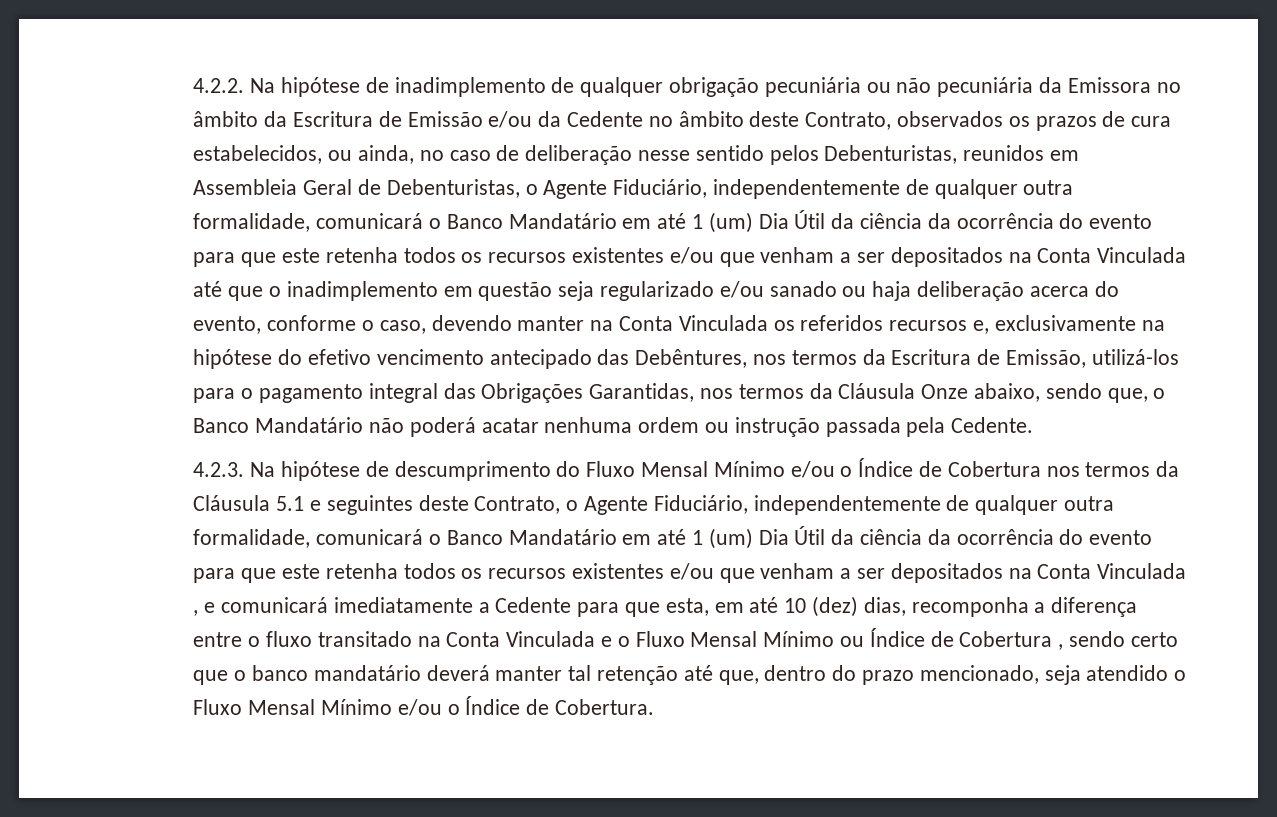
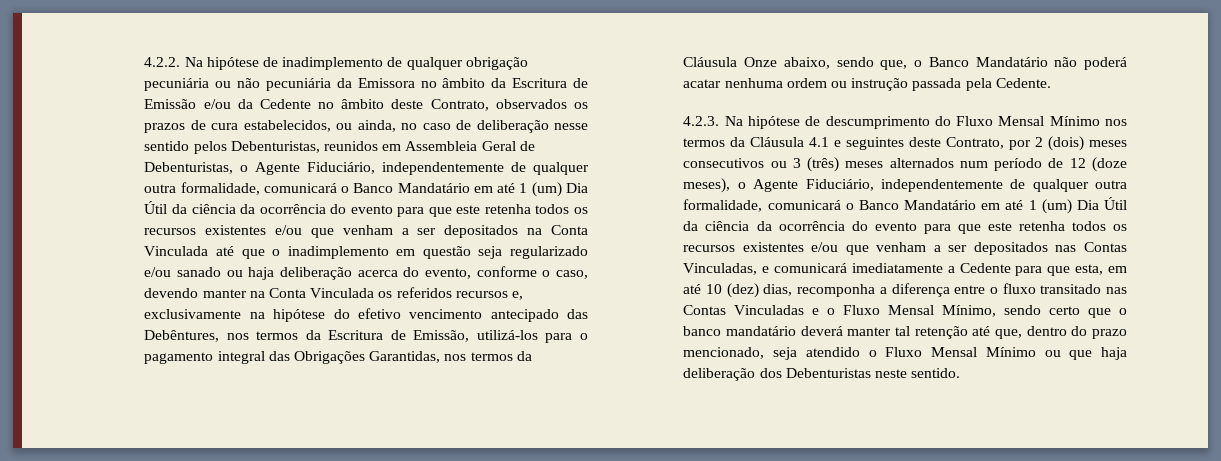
- 4.2.3. Na hipótese de descumprimento do Fluxo Mensal Mínimo e/ou o Índice de Cobertura nos termos da Cláusula 5.1 e seguintes deste Contrato, o Agente Fiduciário, independentemente de qualquer outra formalidade, comunicará o Banco Mandatário em até 1 (um) Dia Útil da ciência da ocorrência do evento para que este retenha todos os recursos existentes e/ou que venham a ser depositados na Conta Vinculada , e comunicará imediatamente a Cedente para que esta, em até 10 (dez) dias, recomponha a diferença entre o fluxo transitado na Conta Vinculada e o Fluxo Mensal Mínimo ou Índice de Cobertura , sendo certo que o banco mandatário deverá manter tal retenção até que, dentro do prazo mencionado, seja atendido o Fluxo Mensal Mínimo e/ou o Índice de Cobertura.
+ 4.2.3. Na hipótese de descumprimento do Fluxo Mensal Mínimo nos termos da Cláusula 4.1 e seguintes deste Contrato, por 2 (dois) meses consecutivos ou 3 (três) meses alternados num período de 12 (doze meses), o Agente Fiduciário, independentemente de qualquer outra formalidade, comunicará o Banco Mandatário em até 1 (um) Dia Útil da ciência da ocorrência do evento para que este retenha todos os recursos existentes e/ou que venham a ser depositados nas Contas Vinculadas, e comunicará imediatamente a Cedente para que esta, em até 10 (dez) dias, recomponha a diferença entre o fluxo transitado nas Contas Vinculadas e o Fluxo Mensal Mínimo, sendo certo que o banco mandatário deverá manter tal retenção até que, dentro do prazo mencionado, seja atendido o Fluxo Mensal Mínimo ou que haja deliberação dos Debenturistas neste sentido.

